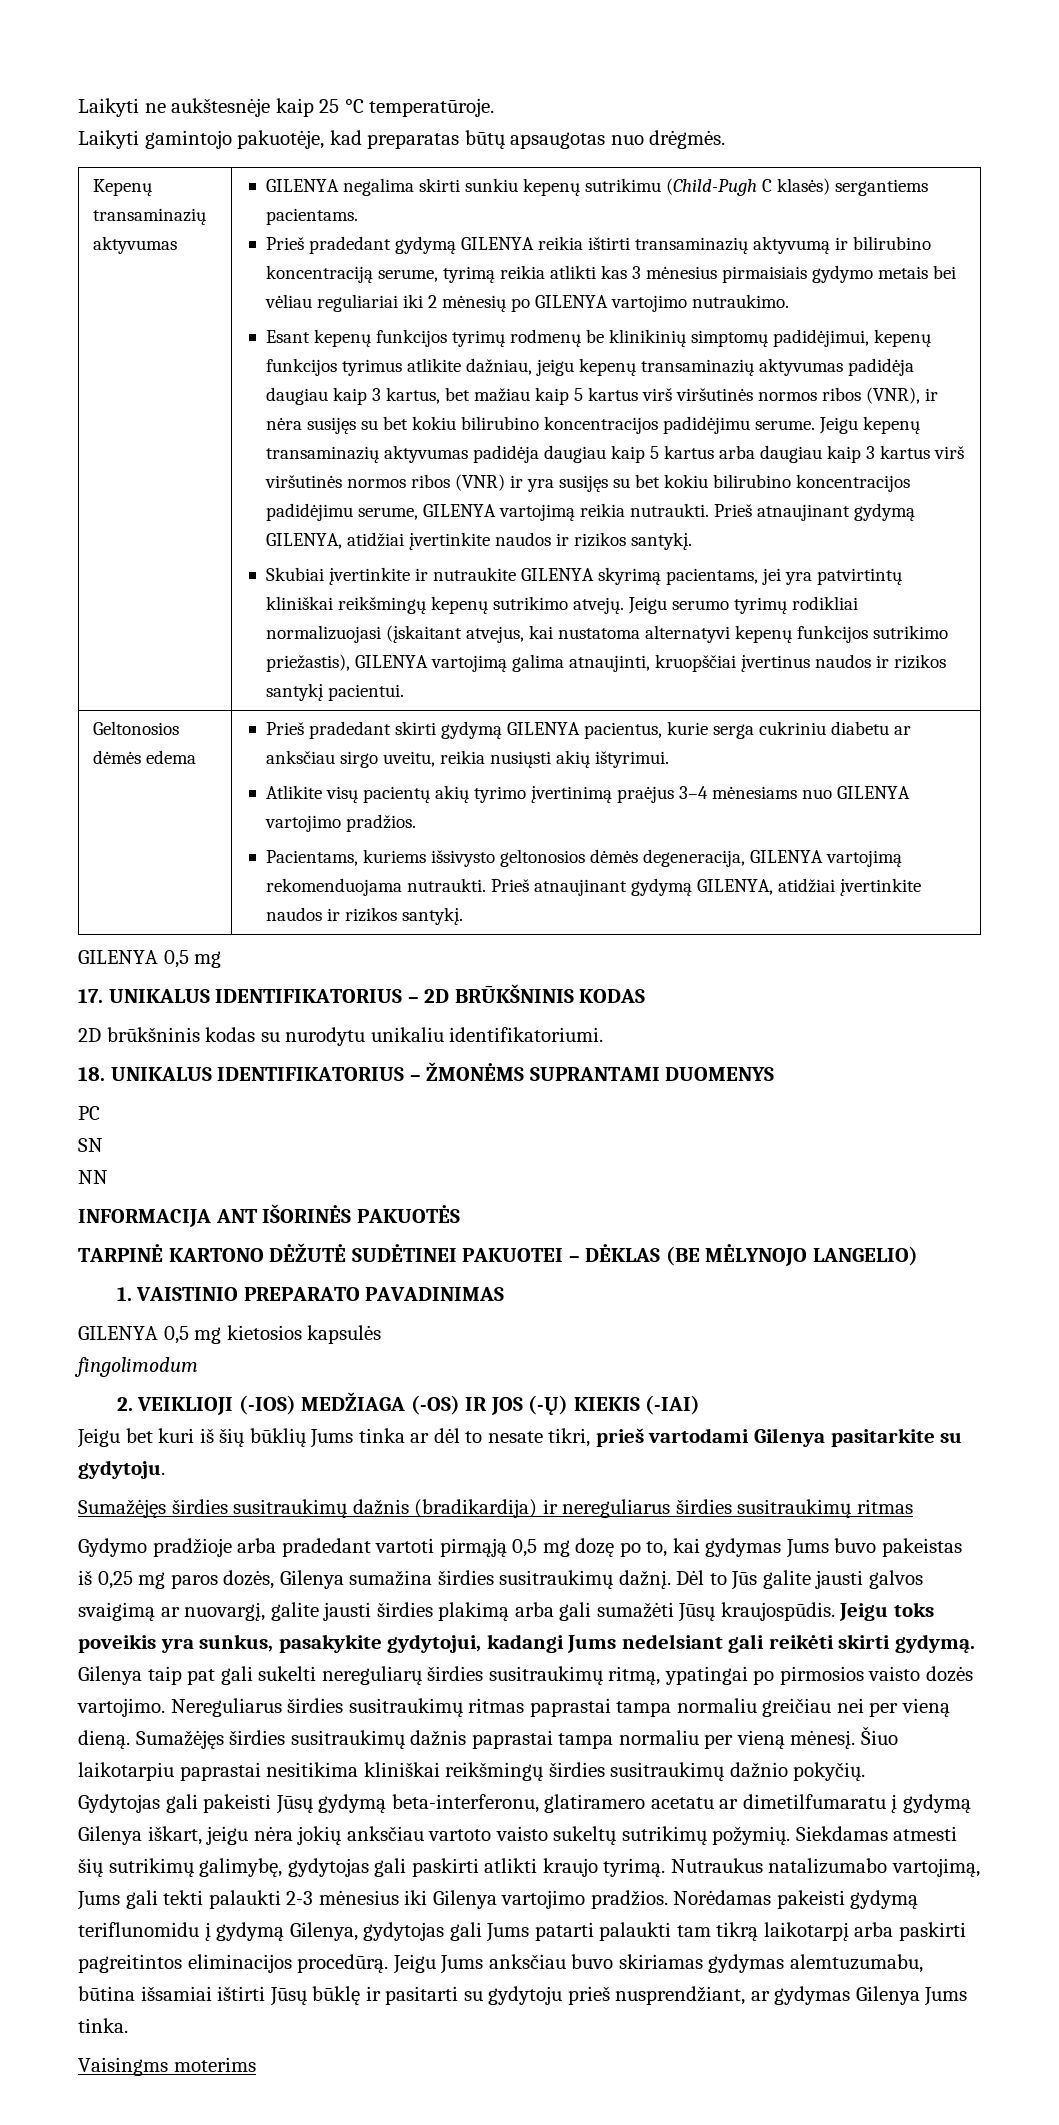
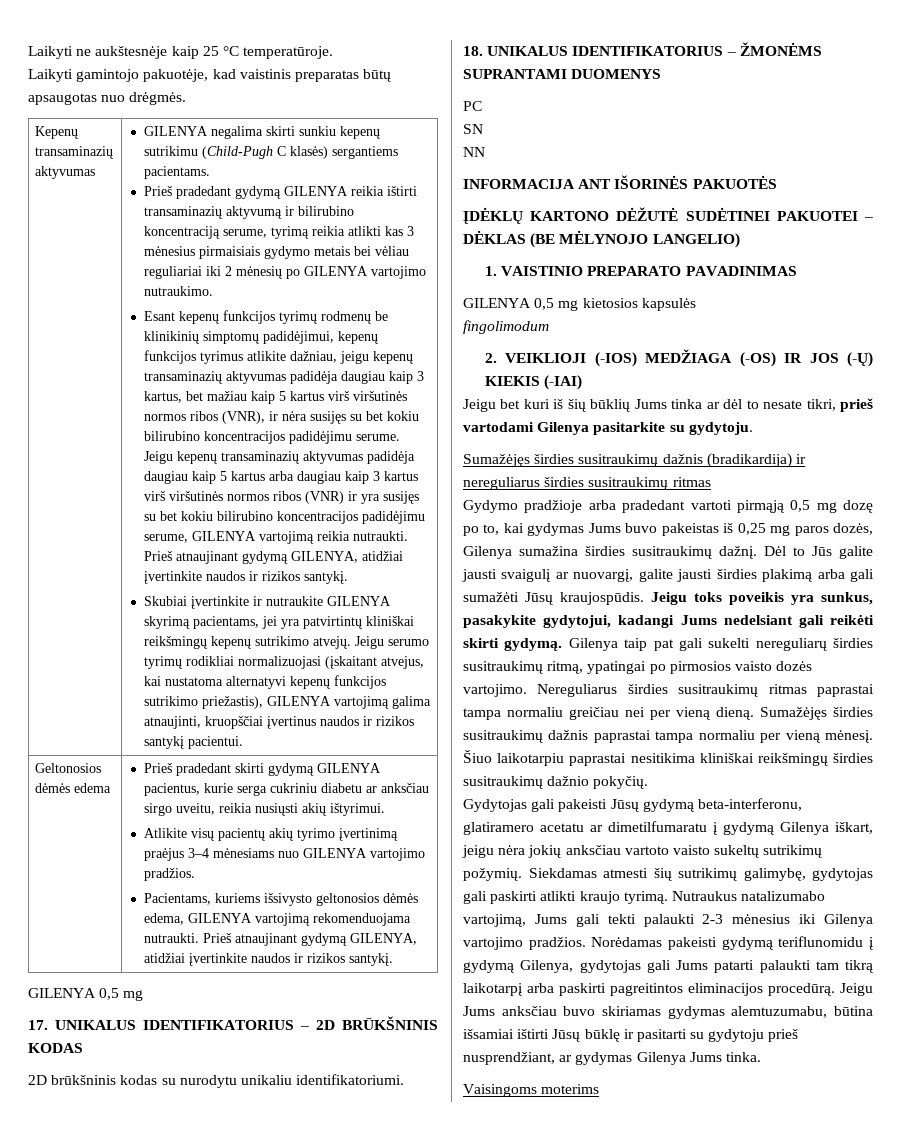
- Laikyti gamintojo pakuotėje, kad preparatas būtų apsaugotas nuo drėgmės.
+ Laikyti gamintojo pakuotėje, kad vaistinis preparatas būtų apsaugotas nuo drėgmės.
- Pacientams, kuriems išsivysto geltonosios dėmės degeneracija, GILENYA vartojimą rekomenduojama nutraukti.
+ Pacientams, kuriems išsivysto geltonosios dėmės edema, GILENYA vartojimą rekomenduojama nutraukti.
- TARPINĖ KARTONO DĖŽUTĖ SUDĖTINEI PAKUOTEI – DĖKLAS (BE MĖLYNOJO LANGELIO)
+ ĮDĖKLŲ KARTONO DĖŽUTĖ SUDĖTINEI PAKUOTEI – DĖKLAS (BE MĖLYNOJO LANGELIO)
- Dėl to Jūs galite jausti galvos svaigimą ar nuovargį, galite jausti širdies plakimą arba gali sumažėti Jūsų kraujospūdis.
+ Dėl to Jūs galite jausti svaigulį ar nuovargį, galite jausti širdies plakimą arba gali sumažėti Jūsų kraujospūdis.
- Vaisingms moterims
+ Vaisingoms moterims

